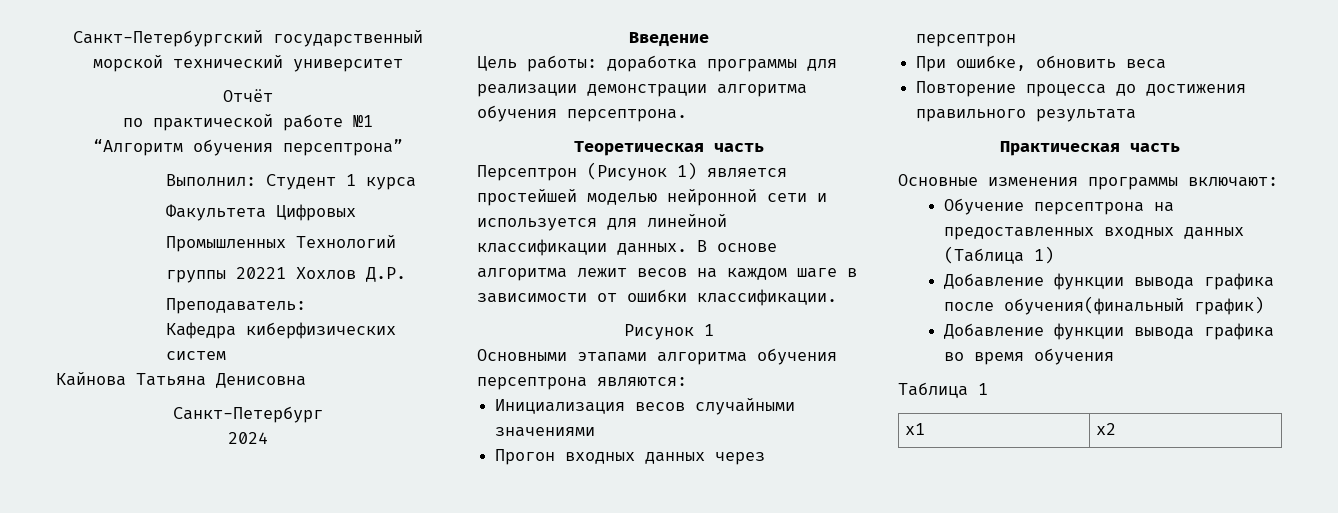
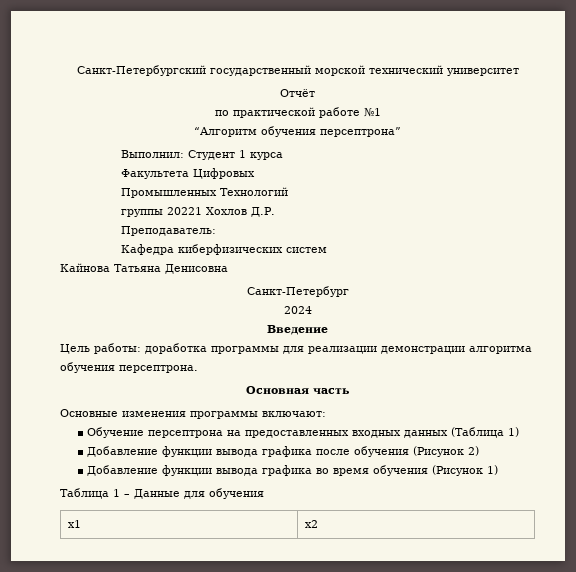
- Теоретическая часть
- Персептрон (Рисунок 1) является простейшей моделью нейронной сети и используется для линейной классификации данных. В основе алгоритма лежит весов на каждом шаге в зависимости от ошибки классификации.
- Рисунок 1
- Основными этапами алгоритма обучения персептрона являются:
- Инициализация весов случайными значениями
- Прогон входных данных через персептрон
- При ошибке, обновить веса
- Повторение процесса до достижения правильного результата
- Практическая часть
+ Основная часть
- Добавление функции вывода графика после обучения(финальный график)
+ Добавление функции вывода графика после обучения (Рисунок 2)
- Добавление функции вывода графика во время обучения
+ Добавление функции вывода графика во время обучения (Рисунок 1)
- Таблица 1
+ Таблица 1 – Данные для обучения

